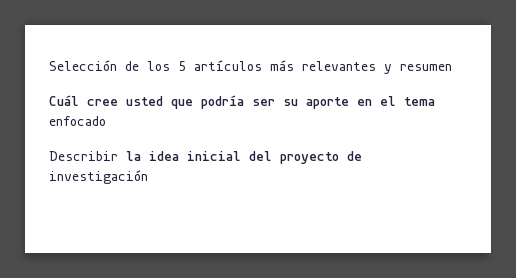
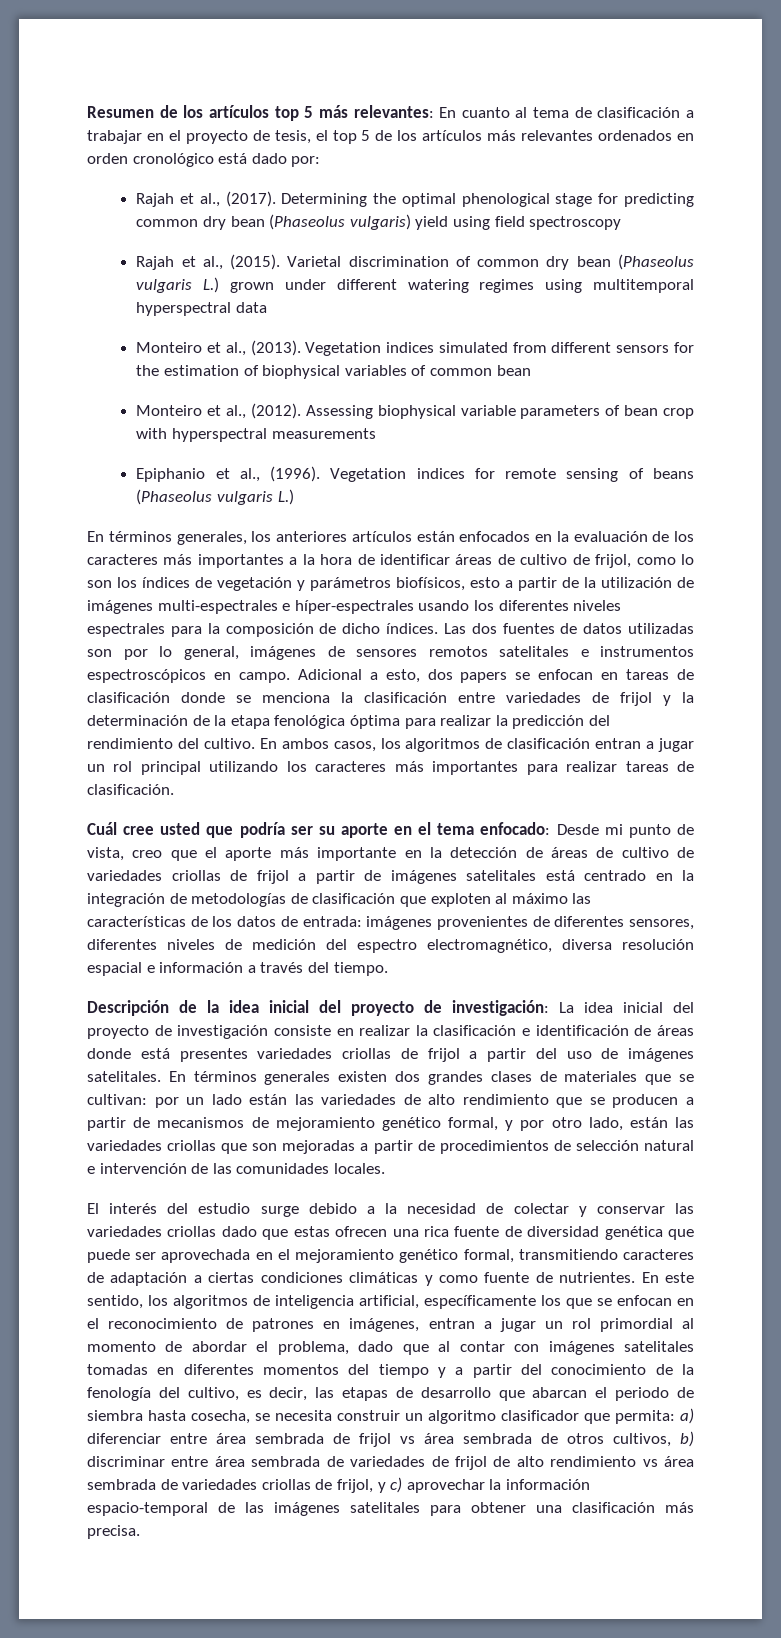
- Selección de los 5 artículos más relevantes y resumen
+ Resumen de los artículos top 5 más relevantes: En cuanto al tema de clasificación a trabajar en el proyecto de tesis, el top 5 de los artículos más relevantes ordenados en orden cronológico está dado por:
+ Rajah et al., (2017). Determining the optimal phenological stage for predicting common dry bean (Phaseolus vulgaris) yield using field spectroscopy
+ Rajah et al., (2015). Varietal discrimination of common dry bean (Phaseolus vulgaris L.) grown under different watering regimes using multitemporal hyperspectral data
+ Monteiro et al., (2013). Vegetation indices simulated from different sensors for the estimation of biophysical variables of common bean
+ Monteiro et al., (2012). Assessing biophysical variable parameters of bean crop with hyperspectral measurements
+ Epiphanio et al., (1996). Vegetation indices for remote sensing of beans (Phaseolus vulgaris L.)
+ En términos generales, los anteriores artículos están enfocados en la evaluación de los caracteres más importantes a la hora de identificar áreas de cultivo de frijol, como lo son los índices de vegetación y parámetros biofísicos, esto a partir de la utilización de imágenes multi-espectrales e híper-espectrales usando los diferentes niveles espectrales para la composición de dicho índices. Las dos fuentes de datos utilizadas son por lo general, imágenes de sensores remotos satelitales e instrumentos espectroscópicos en campo. Adicional a esto, dos papers se enfocan en tareas de clasificación donde se menciona la clasificación entre variedades de frijol y la determinación de la etapa fenológica óptima para realizar la predicción del rendimiento del cultivo. En ambos casos, los algoritmos de clasificación entran a jugar un rol principal utilizando los caracteres más importantes para realizar tareas de clasificación.
- Cuál cree usted que podría ser su aporte en el tema enfocado
- Describir la idea inicial del proyecto de investigación
+ Cuál cree usted que podría ser su aporte en el tema enfocado: Desde mi punto de vista, creo que el aporte más importante en la detección de áreas de cultivo de variedades criollas de frijol a partir de imágenes satelitales está centrado en la integración de metodologías de clasificación que exploten al máximo las características de los datos de entrada: imágenes provenientes de diferentes sensores, diferentes niveles de medición del espectro electromagnético, diversa resolución espacial e información a través del tiempo.
+ Descripción de la idea inicial del proyecto de investigación: La idea inicial del proyecto de investigación consiste en realizar la clasificación e identificación de áreas donde está presentes variedades criollas de frijol a partir del uso de imágenes satelitales. En términos generales existen dos grandes clases de materiales que se cultivan: por un lado están las variedades de alto rendimiento que se producen a partir de mecanismos de mejoramiento genético formal, y por otro lado, están las variedades criollas que son mejoradas a partir de procedimientos de selección natural e intervención de las comunidades locales.
+ El interés del estudio surge debido a la necesidad de colectar y conservar las variedades criollas dado que estas ofrecen una rica fuente de diversidad genética que puede ser aprovechada en el mejoramiento genético formal, transmitiendo caracteres de adaptación a ciertas condiciones climáticas y como fuente de nutrientes. En este sentido, los algoritmos de inteligencia artificial, específicamente los que se enfocan en el reconocimiento de patrones en imágenes, entran a jugar un rol primordial al momento de abordar el problema, dado que al contar con imágenes satelitales tomadas en diferentes momentos del tiempo y a partir del conocimiento de la fenología del cultivo, es decir, las etapas de desarrollo que abarcan el periodo de siembra hasta cosecha, se necesita construir un algoritmo clasificador que permita: a) diferenciar entre área sembrada de frijol vs área sembrada de otros cultivos, b) discriminar entre área sembrada de variedades de frijol de alto rendimiento vs área sembrada de variedades criollas de frijol, y c) aprovechar la información espacio-temporal de las imágenes satelitales para obtener una clasificación más precisa.

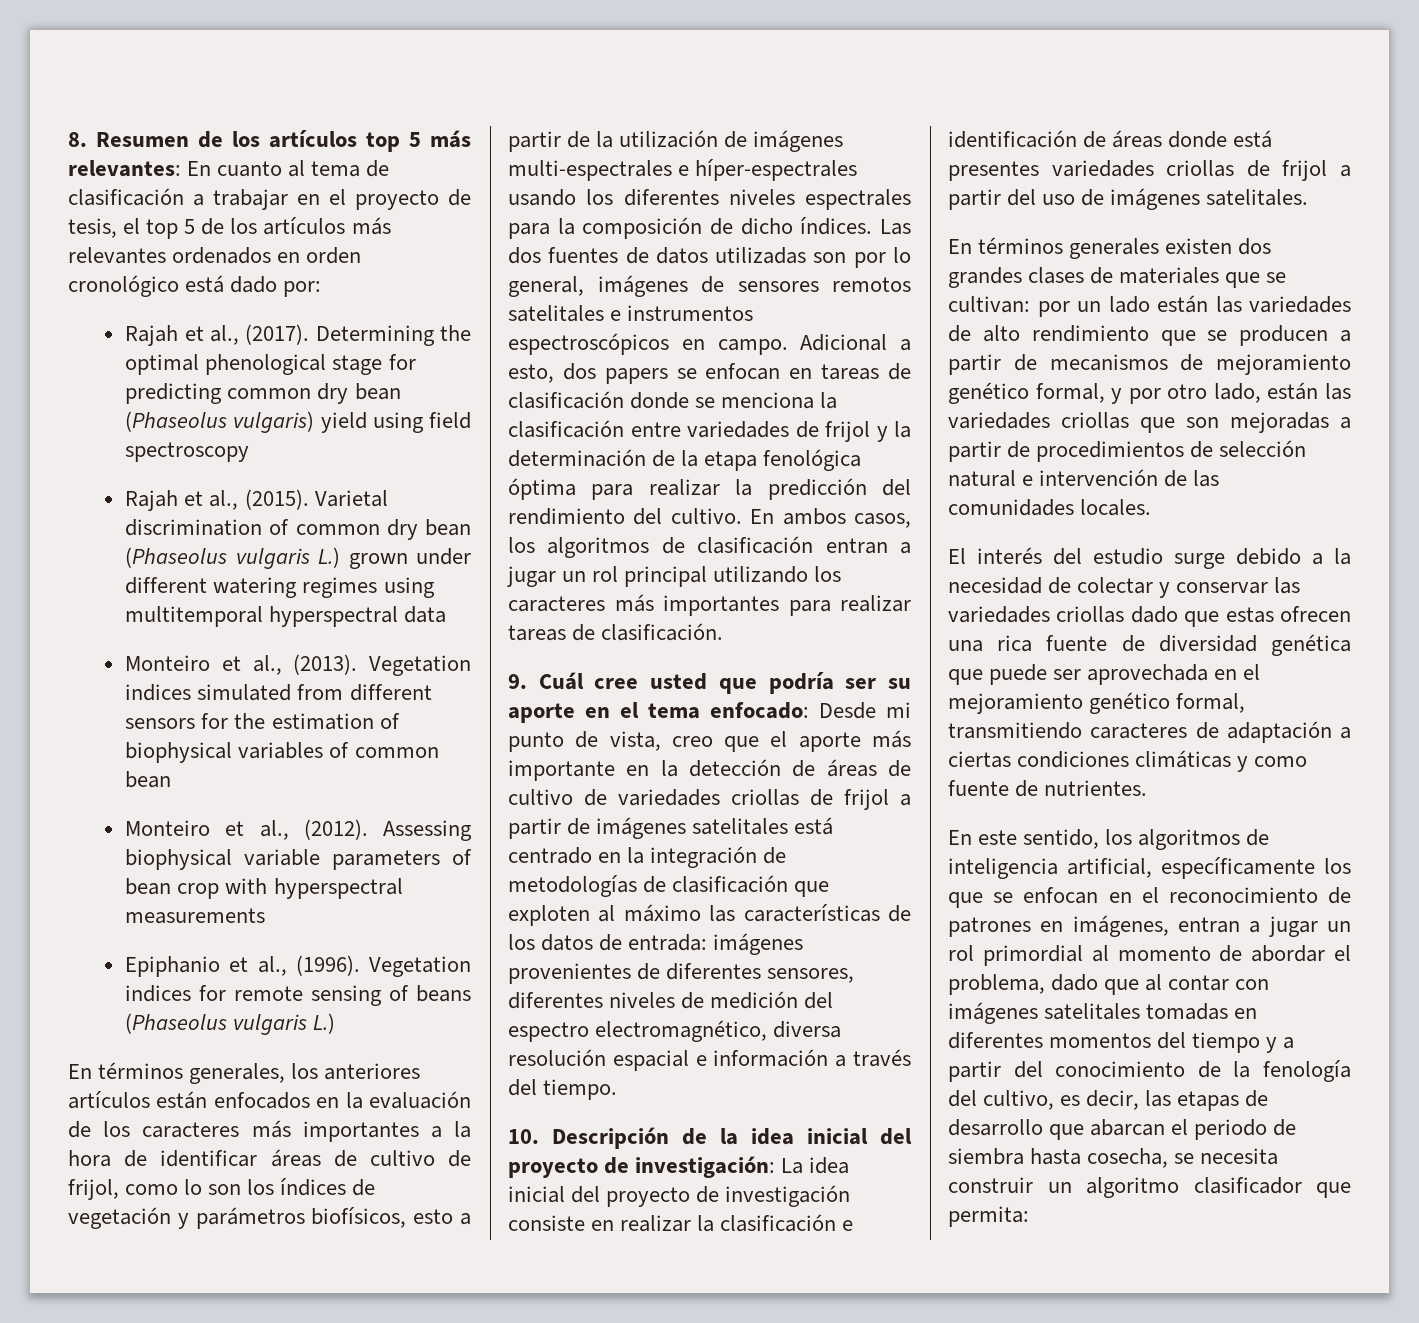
- Resumen de los artículos top 5 más relevantes: En cuanto al tema de clasificación a trabajar en el proyecto de tesis, el top 5 de los artículos más relevantes ordenados en orden cronológico está dado por:
+ 8. Resumen de los artículos top 5 más relevantes: En cuanto al tema de clasificación a trabajar en el proyecto de tesis, el top 5 de los artículos más relevantes ordenados en orden cronológico está dado por:
- Cuál cree usted que podría ser su aporte en el tema enfocado:
+ 9. Cuál cree usted que podría ser su aporte en el tema enfocado:
- Descripción de la idea inicial del proyecto de investigación:
+ 10. Descripción de la idea inicial del proyecto de investigación:
- La idea inicial del proyecto de investigación consiste en realizar la clasificación e identificación de áreas donde está presentes variedades criollas de frijol a partir del uso de imágenes satelitales. En términos generales existen dos grandes clases de materiales que se cultivan:
+ La idea inicial del proyecto de investigación consiste en realizar la clasificación e identificación de áreas donde está presentes variedades criollas de frijol a partir del uso de imágenes satelitales.
+ En términos generales existen dos grandes clases de materiales que se cultivan:
- El interés del estudio surge debido a la necesidad de colectar y conservar las variedades criollas dado que estas ofrecen una rica fuente de diversidad genética que puede ser aprovechada en el mejoramiento genético formal, transmitiendo caracteres de adaptación a ciertas condiciones climáticas y como fuente de nutrientes. En este sentido, los algoritmos de inteligencia artificial, específicamente los que se enfocan en el reconocimiento de patrones en imágenes, entran a jugar un rol primordial al momento de abordar el problema, dado que al contar con imágenes satelitales tomadas en diferentes momentos del tiempo y a partir del conocimiento de la fenología del cultivo, es decir, las etapas de desarrollo que abarcan el periodo de siembra hasta cosecha, se necesita construir un algoritmo clasificador que permita: a) diferenciar entre área sembrada de frijol vs área sembrada de otros cultivos, b) discriminar entre área sembrada de variedades de frijol de alto rendimiento vs área sembrada de variedades criollas de frijol, y c) aprovechar la información espacio-temporal de las imágenes satelitales para obtener una clasificación más precisa.
+ El interés del estudio surge debido a la necesidad de colectar y conservar las variedades criollas dado que estas ofrecen una rica fuente de diversidad genética que puede ser aprovechada en el mejoramiento genético formal, transmitiendo caracteres de adaptación a ciertas condiciones climáticas y como fuente de nutrientes.
+ En este sentido, los algoritmos de inteligencia artificial, específicamente los que se enfocan en el reconocimiento de patrones en imágenes, entran a jugar un rol primordial al momento de abordar el problema, dado que al contar con imágenes satelitales tomadas en diferentes momentos del tiempo y a partir del conocimiento de la fenología del cultivo, es decir, las etapas de desarrollo que abarcan el periodo de siembra hasta cosecha, se necesita construir un algoritmo clasificador que permita:

